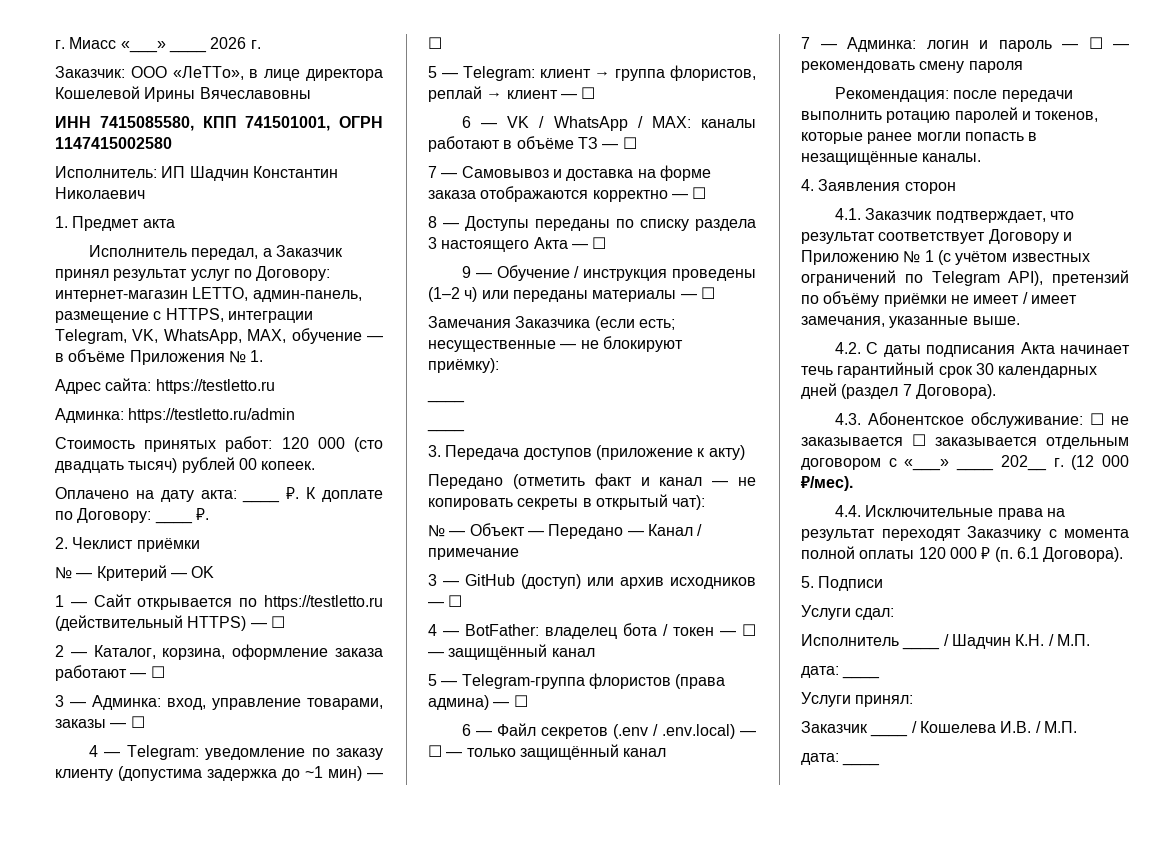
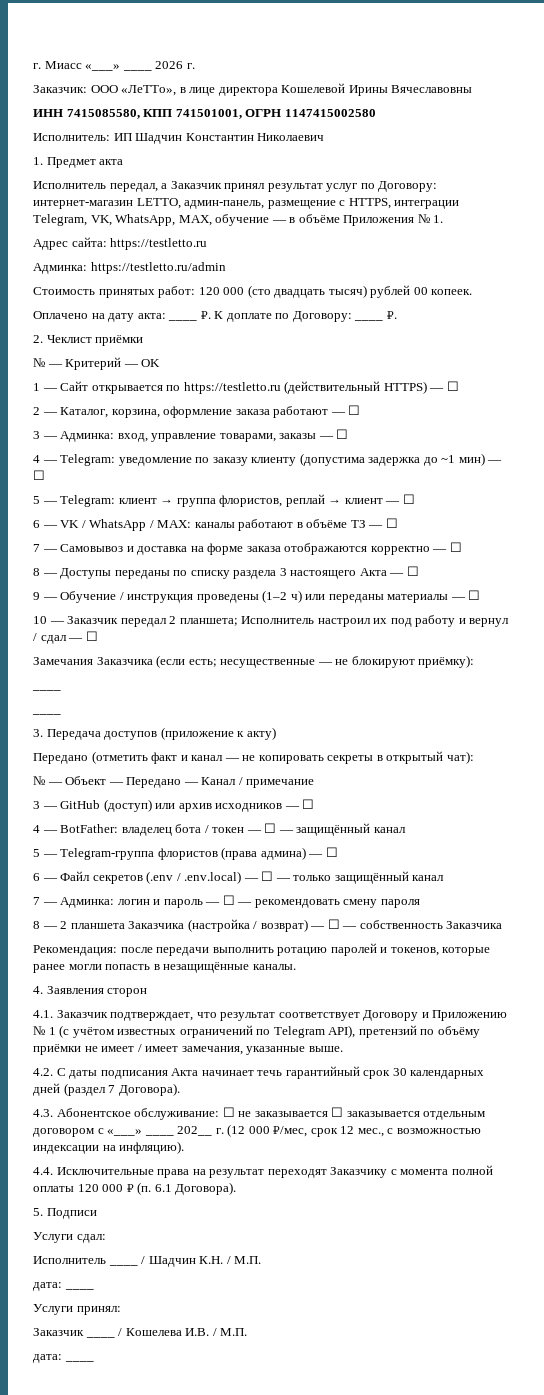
+ 10 — Заказчик передал 2 планшета; Исполнитель настроил их под работу и вернул / сдал — ☐
+ 8 — 2 планшета Заказчика (настройка / возврат) — ☐ — собственность Заказчика
- 4.3. Абонентское обслуживание: ☐ не заказывается ☐ заказывается отдельным договором с «___» ____ 202__ г. (12 000 ₽/мес).
+ 4.3. Абонентское обслуживание: ☐ не заказывается ☐ заказывается отдельным договором с «___» ____ 202__ г. (12 000 ₽/мес, срок 12 мес., с возможностью индексации на инфляцию).

